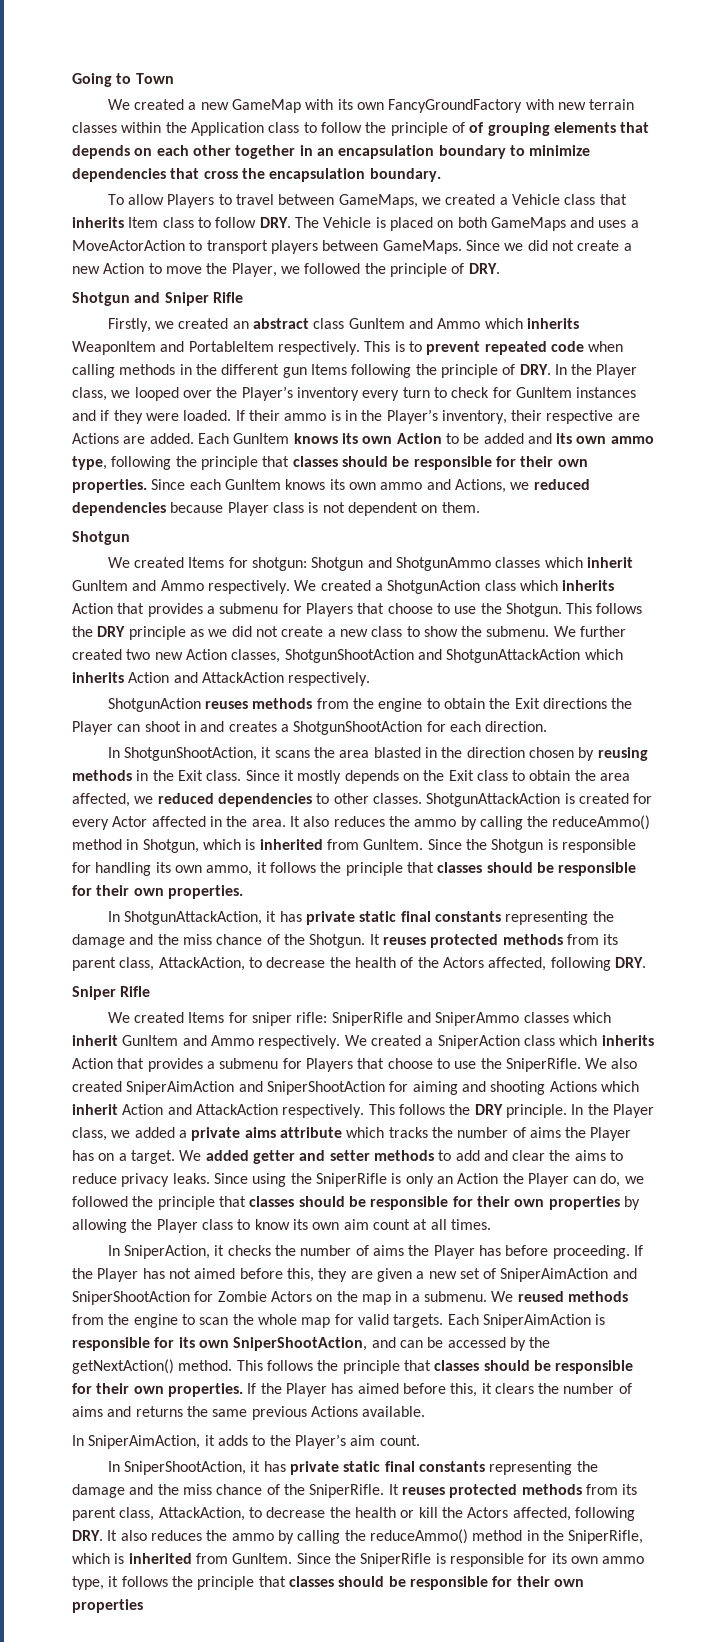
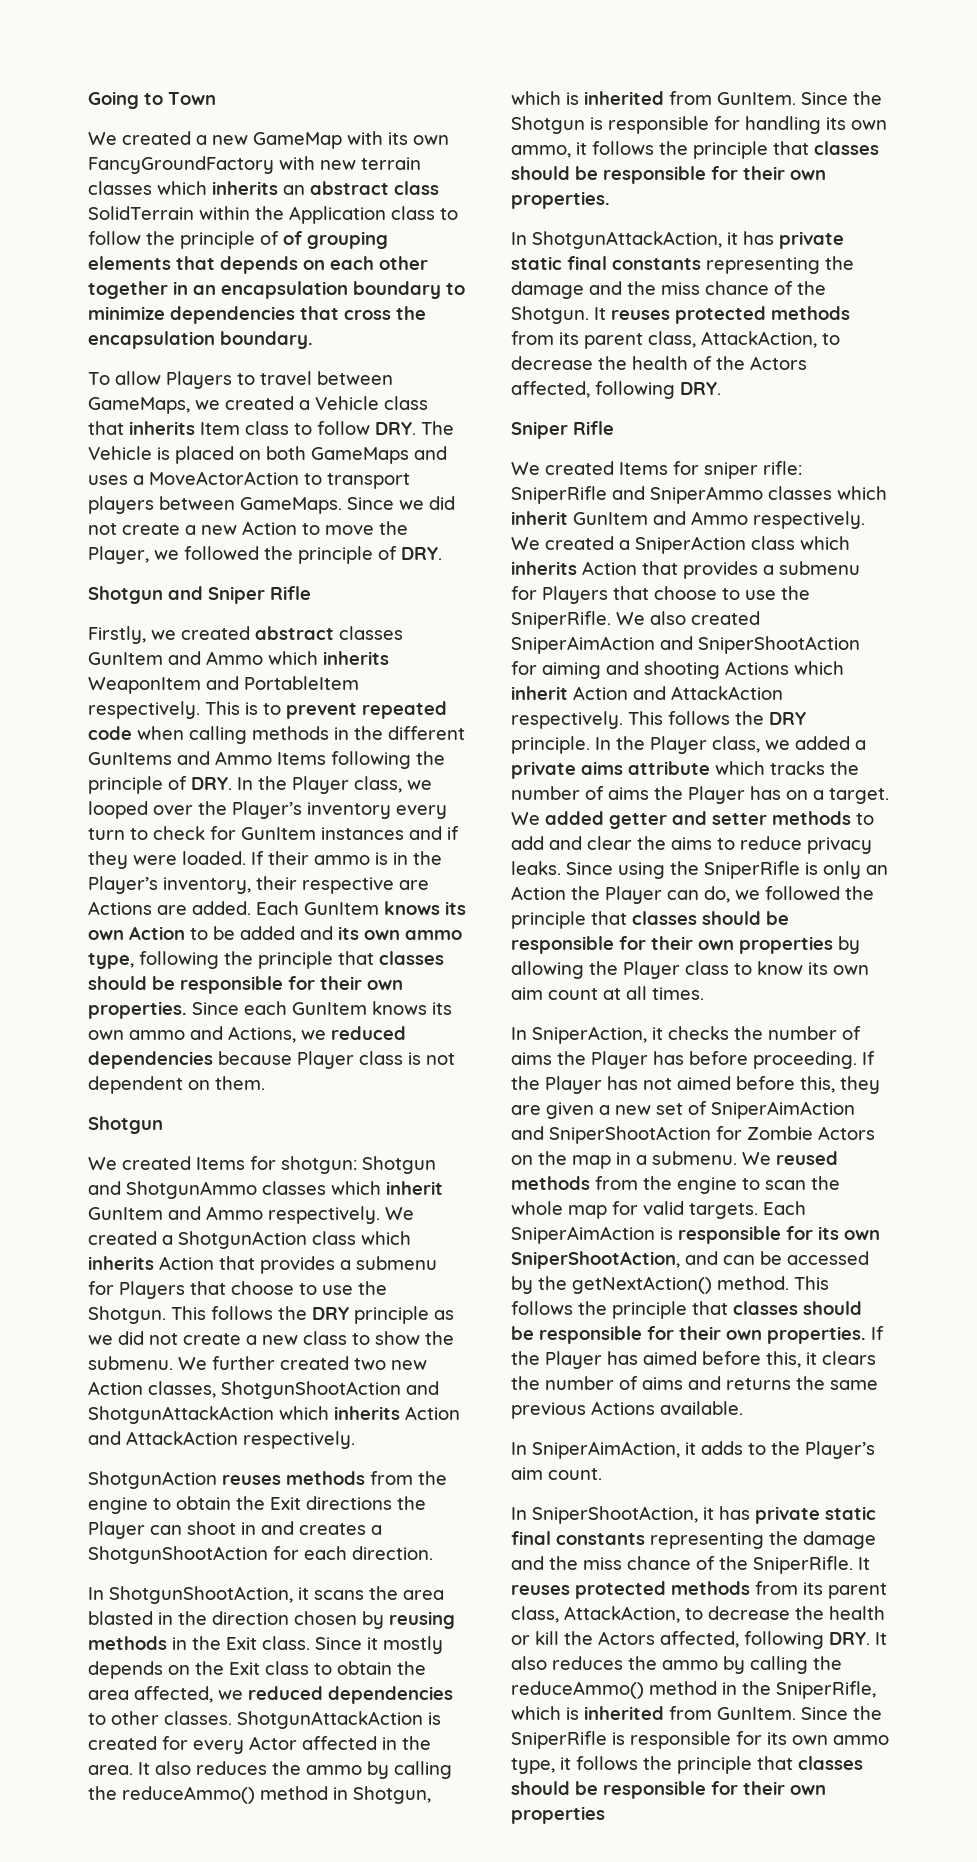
- We created a new GameMap with its own FancyGroundFactory with new terrain classes within the Application class to follow the principle of of grouping elements that depends on each other together in an encapsulation boundary to minimize dependencies that cross the encapsulation boundary.
+ We created a new GameMap with its own FancyGroundFactory with new terrain classes which inherits an abstract class SolidTerrain within the Application class to follow the principle of of grouping elements that depends on each other together in an encapsulation boundary to minimize dependencies that cross the encapsulation boundary.
- Firstly, we created an abstract class GunItem and Ammo which inherits WeaponItem and PortableItem respectively.
+ Firstly, we created abstract classes GunItem and Ammo which inherits WeaponItem and PortableItem respectively.
- This is to prevent repeated code when calling methods in the different gun Items following the principle of DRY. In the Player class, we looped over the Player’s inventory every turn to check for GunItem instances and if they were loaded.
+ This is to prevent repeated code when calling methods in the different GunItems and Ammo Items following the principle of DRY. In the Player class, we looped over the Player’s inventory every turn to check for GunItem instances and if they were loaded.

